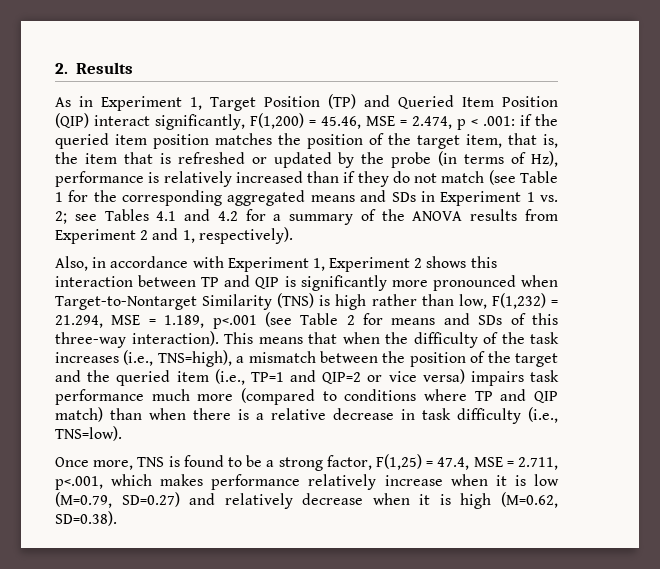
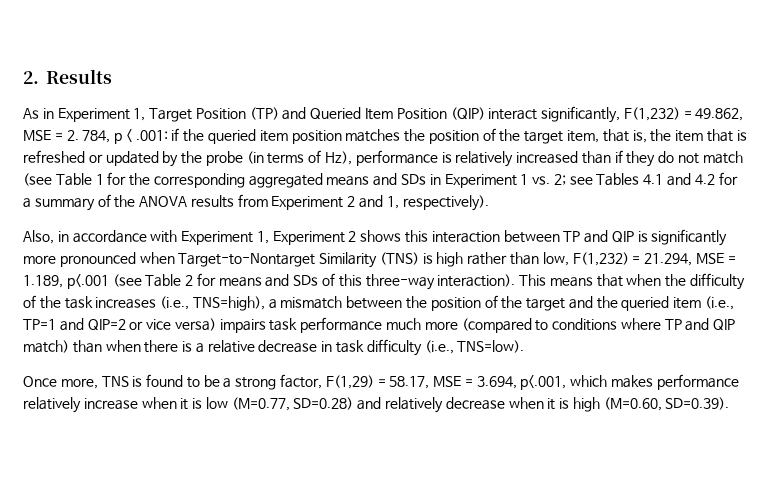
- As in Experiment 1, Target Position (TP) and Queried Item Position (QIP) interact significantly, F(1,200) = 45.46, MSE = 2.474, p < .001:
+ As in Experiment 1, Target Position (TP) and Queried Item Position (QIP) interact significantly, F(1,232) = 49.862, MSE = 2. 784, p < .001:
- Once more, TNS is found to be a strong factor, F(1,25) = 47.4, MSE = 2.711, p<.001, which makes performance relatively increase when it is low (M=0.79, SD=0.27) and relatively decrease when it is high (M=0.62, SD=0.38).
+ Once more, TNS is found to be a strong factor, F(1,29) = 58.17, MSE = 3.694, p<.001, which makes performance relatively increase when it is low (M=0.77, SD=0.28) and relatively decrease when it is high (M=0.60, SD=0.39).

